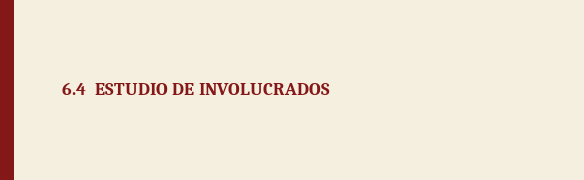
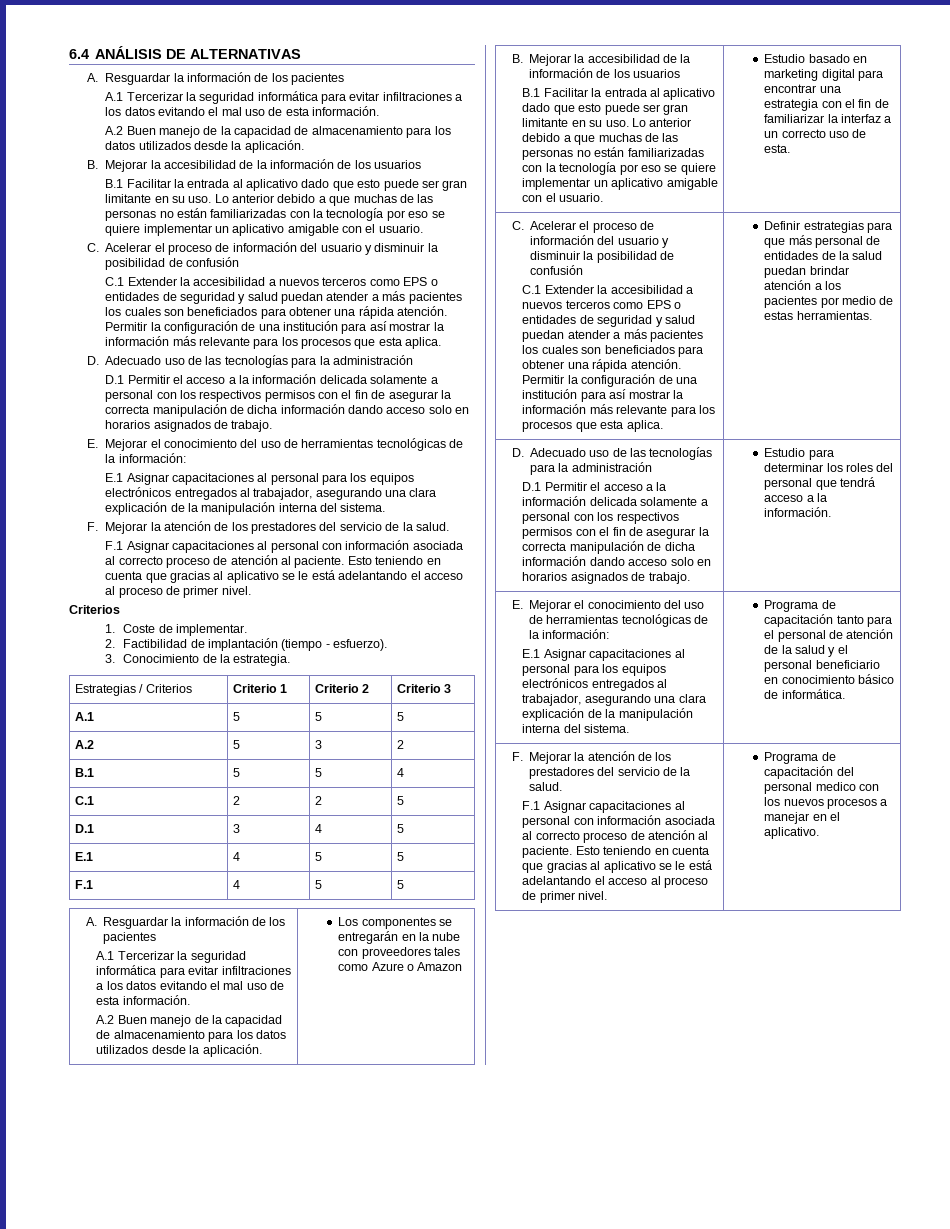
- 6.4 ESTUDIO DE INVOLUCRADOS
+ 6.4 ANÁLISIS DE ALTERNATIVAS
+ A. Resguardar la información de los pacientes
+ A.1 Tercerizar la seguridad informática para evitar infiltraciones a los datos evitando el mal uso de esta información.
+ A.2 Buen manejo de la capacidad de almacenamiento para los datos utilizados desde la aplicación.
+ B. Mejorar la accesibilidad de la información de los usuarios
+ B.1 Facilitar la entrada al aplicativo dado que esto puede ser gran limitante en su uso. Lo anterior debido a que muchas de las personas no están familiarizadas con la tecnología por eso se quiere implementar un aplicativo amigable con el usuario.
+ C. Acelerar el proceso de información del usuario y disminuir la posibilidad de confusión
+ C.1 Extender la accesibilidad a nuevos terceros como EPS o entidades de seguridad y salud puedan atender a más pacientes los cuales son beneficiados para obtener una rápida atención. Permitir la configuración de una institución para así mostrar la información más relevante para los procesos que esta aplica.
+ D. Adecuado uso de las tecnologías para la administración
+ D.1 Permitir el acceso a la información delicada solamente a personal con los respectivos permisos con el fin de asegurar la correcta manipulación de dicha información dando acceso solo en horarios asignados de trabajo.
+ E. Mejorar el conocimiento del uso de herramientas tecnológicas de la información:
+ E.1 Asignar capacitaciones al personal para los equipos electrónicos entregados al trabajador, asegurando una clara explicación de la manipulación interna del sistema.
+ F. Mejorar la atención de los prestadores del servicio de la salud.
+ F.1 Asignar capacitaciones al personal con información asociada al correcto proceso de atención al paciente. Esto teniendo en cuenta que gracias al aplicativo se le está adelantando el acceso al proceso de primer nivel.
+ Criterios
+ 1. Coste de implementar.
+ 2. Factibilidad de implantación (tiempo - esfuerzo).
+ 3. Conocimiento de la estrategia.
+ Estrategias / Criterios | Criterio 1 | Criterio 2 | Criterio 3
+ A.1 | 5 | 5 | 5
+ A.2 | 5 | 3 | 2
+ B.1 | 5 | 5 | 4
+ C.1 | 2 | 2 | 5
+ D.1 | 3 | 4 | 5
+ E.1 | 4 | 5 | 5
+ F.1 | 4 | 5 | 5
+ A. Resguardar la información de los pacientes
+ A.1 Tercerizar la seguridad informática para evitar infiltraciones a los datos evitando el mal uso de esta información.
+ A.2 Buen manejo de la capacidad de almacenamiento para los datos utilizados desde la aplicación. | Los componentes se entregarán en la nube con proveedores tales como Azure o Amazon
+ B. Mejorar la accesibilidad de la información de los usuarios
+ B.1 Facilitar la entrada al aplicativo dado que esto puede ser gran limitante en su uso. Lo anterior debido a que muchas de las personas no están familiarizadas con la tecnología por eso se quiere implementar un aplicativo amigable con el usuario. | Estudio basado en marketing digital para encontrar una estrategia con el fin de familiarizar la interfaz a un correcto uso de esta.
+ C. Acelerar el proceso de información del usuario y disminuir la posibilidad de confusión
+ C.1 Extender la accesibilidad a nuevos terceros como EPS o entidades de seguridad y salud puedan atender a más pacientes los cuales son beneficiados para obtener una rápida atención. Permitir la configuración de una institución para así mostrar la información más relevante para los procesos que esta aplica. | Definir estrategias para que más personal de entidades de la salud puedan brindar atención a los pacientes por medio de estas herramientas.
+ D. Adecuado uso de las tecnologías para la administración
+ D.1 Permitir el acceso a la información delicada solamente a personal con los respectivos permisos con el fin de asegurar la correcta manipulación de dicha información dando acceso solo en horarios asignados de trabajo. | Estudio para determinar los roles del personal que tendrá acceso a la información.
+ E. Mejorar el conocimiento del uso de herramientas tecnológicas de la información:
+ E.1 Asignar capacitaciones al personal para los equipos electrónicos entregados al trabajador, asegurando una clara explicación de la manipulación interna del sistema. | Programa de capacitación tanto para el personal de atención de la salud y el personal beneficiario en conocimiento básico de informática.
+ F. Mejorar la atención de los prestadores del servicio de la salud.
+ F.1 Asignar capacitaciones al personal con información asociada al correcto proceso de atención al paciente. Esto teniendo en cuenta que gracias al aplicativo se le está adelantando el acceso al proceso de primer nivel. | Programa de capacitación del personal medico con los nuevos procesos a manejar en el aplicativo.

